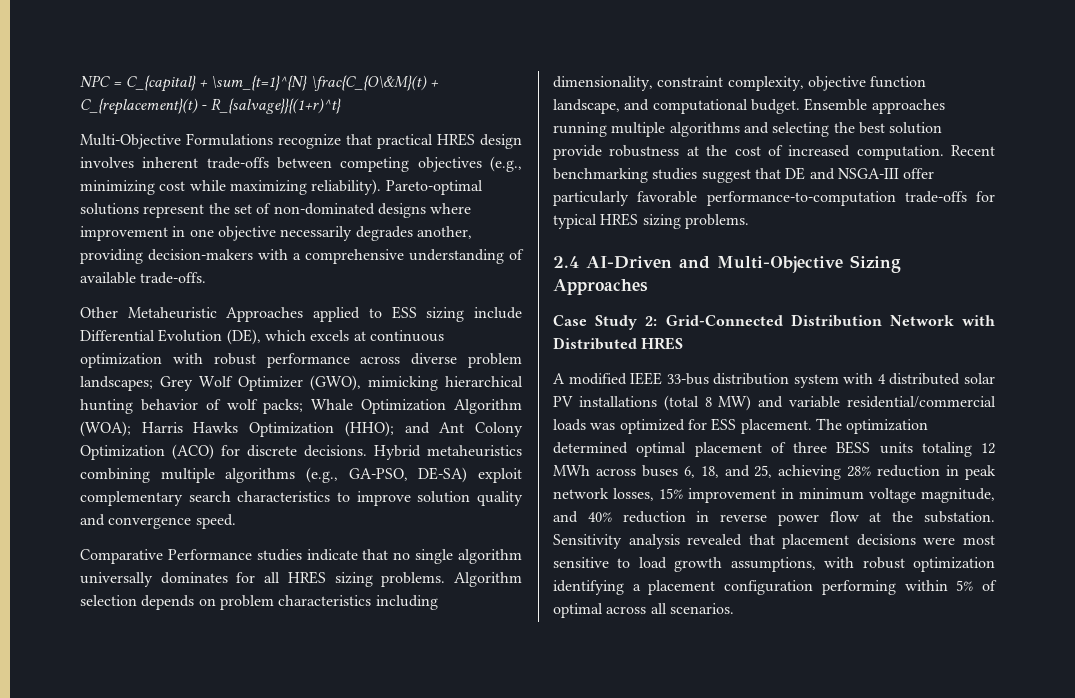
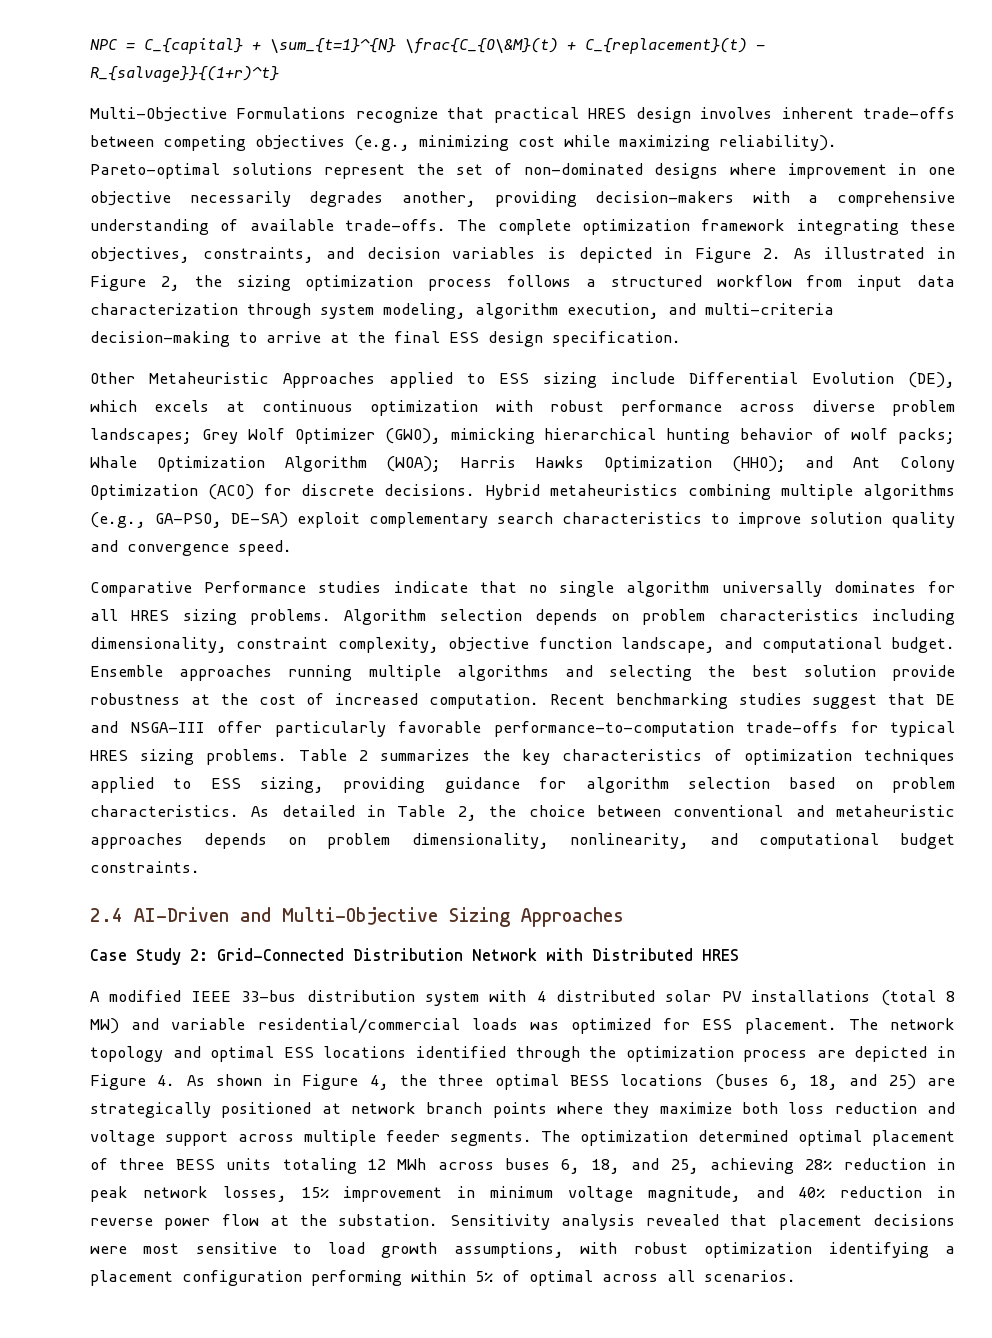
+ The complete optimization framework integrating these objectives, constraints, and decision variables is depicted in Figure 2. As illustrated in Figure 2, the sizing optimization process follows a structured workflow from input data characterization through system modeling, algorithm execution, and multi-criteria decision-making to arrive at the final ESS design specification.
+ Table 2 summarizes the key characteristics of optimization techniques applied to ESS sizing, providing guidance for algorithm selection based on problem characteristics. As detailed in Table 2, the choice between conventional and metaheuristic approaches depends on problem dimensionality, nonlinearity, and computational budget constraints.
- The optimization determined optimal placement of three BESS units totaling 12 MWh across buses 6, 18, and 25, achieving 28% reduction in peak network losses, 15% improvement in minimum voltage magnitude, and 40% reduction in reverse power flow at the substation.
+ The network topology and optimal ESS locations identified through the optimization process are depicted in Figure 4. As shown in Figure 4, the three optimal BESS locations (buses 6, 18, and 25) are strategically positioned at network branch points where they maximize both loss reduction and voltage support across multiple feeder segments. The optimization determined optimal placement of three BESS units totaling 12 MWh across buses 6, 18, and 25, achieving 28% reduction in peak network losses, 15% improvement in minimum voltage magnitude, and 40% reduction in reverse power flow at the substation.

